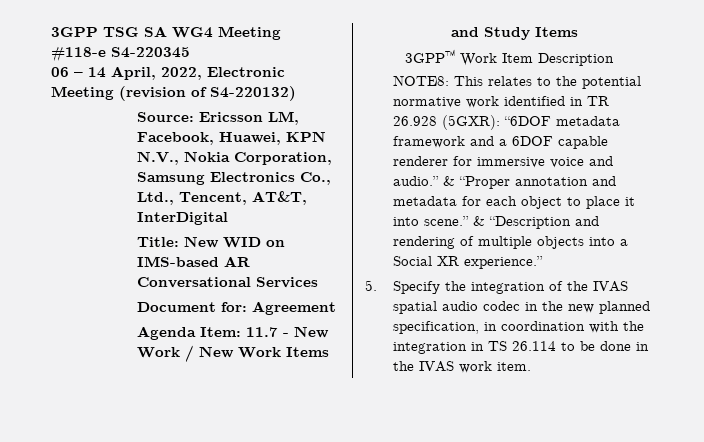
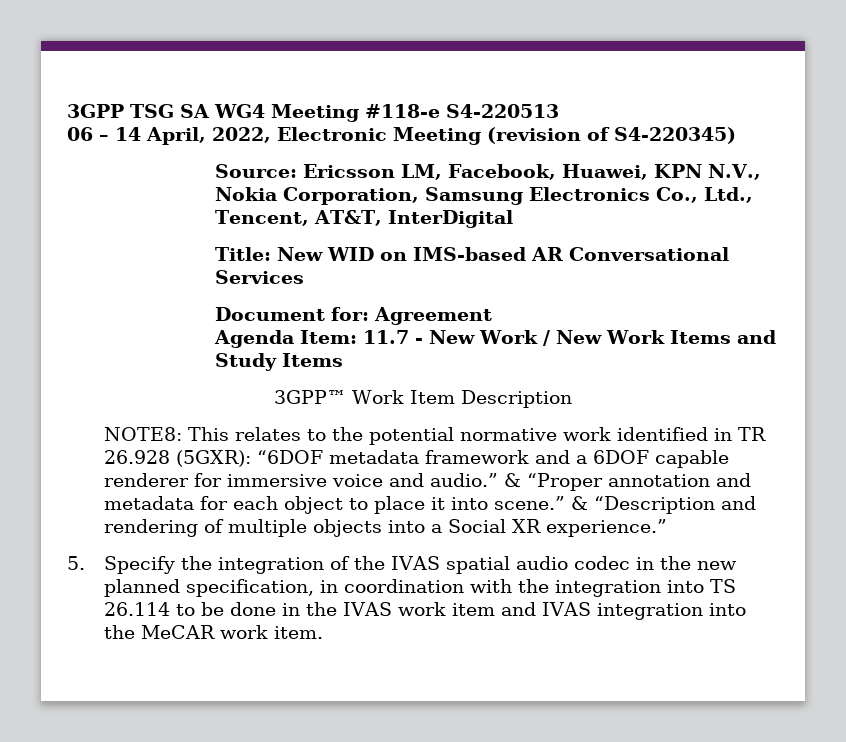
- 3GPP TSG SA WG4 Meeting #118-e S4-220345
+ 3GPP TSG SA WG4 Meeting #118-e S4-220513
- 06 – 14 April, 2022, Electronic Meeting (revision of S4-220132)
+ 06 – 14 April, 2022, Electronic Meeting (revision of S4-220345)
- 5. Specify the integration of the IVAS spatial audio codec in the new planned specification, in coordination with the integration in TS 26.114 to be done in the IVAS work item.
+ 5. Specify the integration of the IVAS spatial audio codec in the new planned specification, in coordination with the integration into TS 26.114 to be done in the IVAS work item and IVAS integration into the MeCAR work item.

